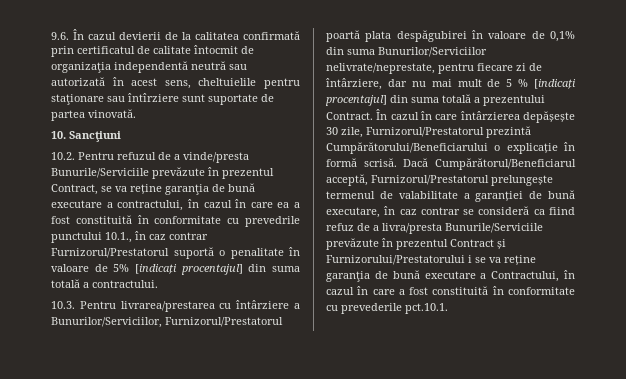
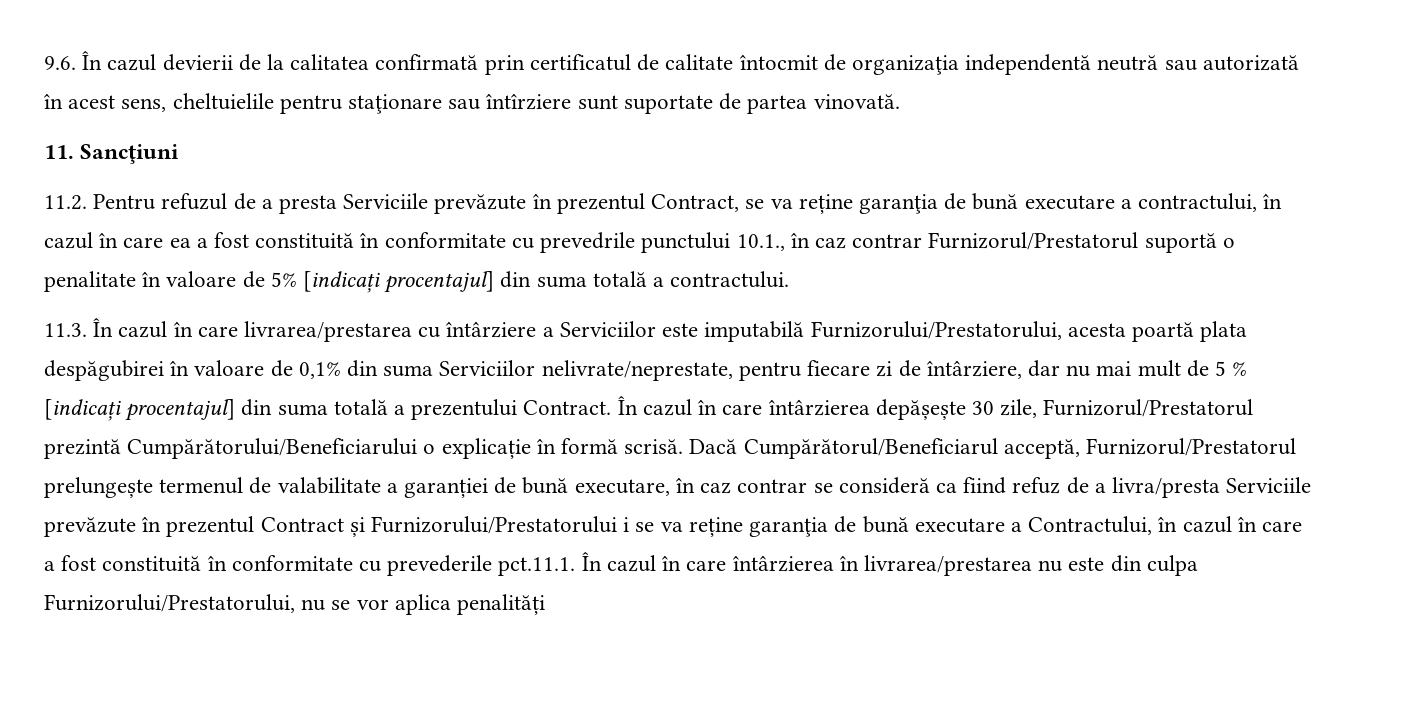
- 10. Sancţiuni
+ 11. Sancţiuni
- 10.2. Pentru refuzul de a vinde/presta Bunurile/Serviciile prevăzute în prezentul Contract, se va reține garanţia de bună executare a contractului, în cazul în care ea a fost constituită în conformitate cu prevedrile punctului 10.1., în caz contrar Furnizorul/Prestatorul suportă o penalitate în valoare de 5% [indicați procentajul] din suma totală a contractului.
+ 11.2. Pentru refuzul de a presta Serviciile prevăzute în prezentul Contract, se va reține garanţia de bună executare a contractului, în cazul în care ea a fost constituită în conformitate cu prevedrile punctului 10.1., în caz contrar Furnizorul/Prestatorul suportă o penalitate în valoare de 5% [indicați procentajul] din suma totală a contractului.
- 10.3. Pentru livrarea/prestarea cu întârziere a Bunurilor/Serviciilor, Furnizorul/Prestatorul poartă plata despăgubirei în valoare de 0,1% din suma Bunurilor/Serviciilor nelivrate/neprestate, pentru fiecare zi de întârziere, dar nu mai mult de 5 % [indicați procentajul] din suma totală a prezentului Contract.
+ 11.3. În cazul în care livrarea/prestarea cu întârziere a Serviciilor este imputabilă Furnizorului/Prestatorului, acesta poartă plata despăgubirei în valoare de 0,1% din suma Serviciilor nelivrate/neprestate, pentru fiecare zi de întârziere, dar nu mai mult de 5 % [indicați procentajul] din suma totală a prezentului Contract.
- Dacă Cumpărătorul/Beneficiarul acceptă, Furnizorul/Prestatorul prelungește termenul de valabilitate a garanției de bună executare, în caz contrar se consideră ca fiind refuz de a livra/presta Bunurile/Serviciile prevăzute în prezentul Contract și Furnizorului/Prestatorului i se va reține garanţia de bună executare a Contractului, în cazul în care a fost constituită în conformitate cu prevederile pct.10.1.
+ Dacă Cumpărătorul/Beneficiarul acceptă, Furnizorul/Prestatorul prelungește termenul de valabilitate a garanției de bună executare, în caz contrar se consideră ca fiind refuz de a livra/presta Serviciile prevăzute în prezentul Contract și Furnizorului/Prestatorului i se va reține garanţia de bună executare a Contractului, în cazul în care a fost constituită în conformitate cu prevederile pct.11.1. În cazul în care întârzierea în livrarea/prestarea nu este din culpa Furnizorului/Prestatorului, nu se vor aplica penalități

